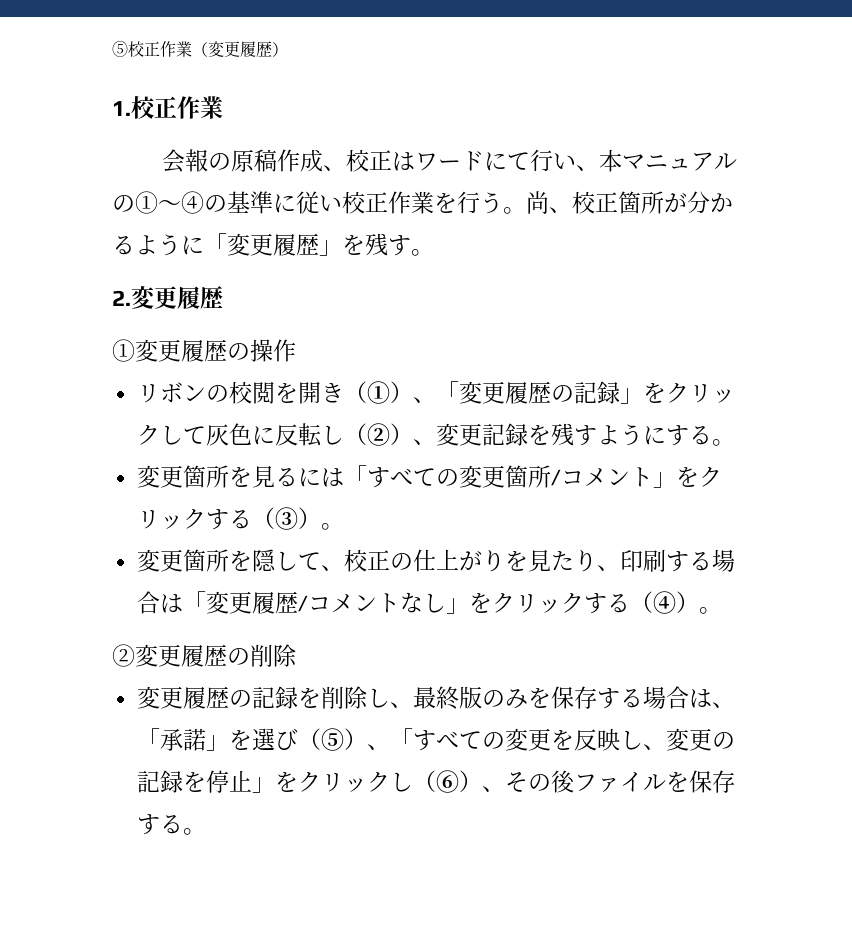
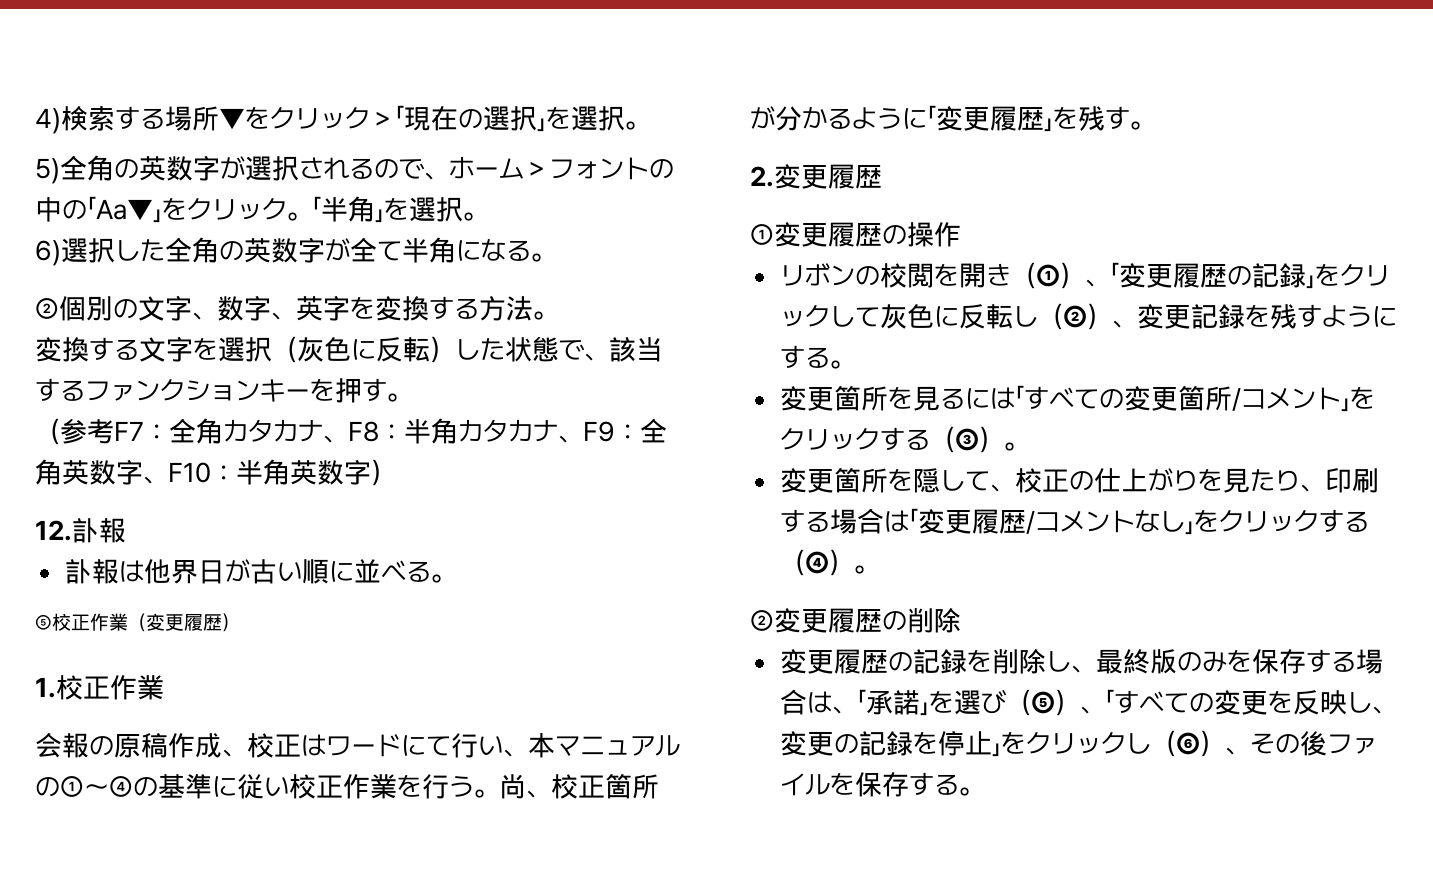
+ 4)検索する場所▼をクリック＞「現在の選択」を選択。
+ 5)全角の英数字が選択されるので、ホーム＞フォントの中の「Aa▼」をクリック。「半角」を選択。
+ 6)選択した全角の英数字が全て半角になる。
+ ②個別の文字、数字、英字を変換する方法。
+ 変換する文字を選択（灰色に反転）した状態で、該当するファンクションキーを押す。
+ （参考F7：全角カタカナ、F8：半角カタカナ、F9：全角英数字、F10：半角英数字）
+ 12.訃報
+ 訃報は他界日が古い順に並べる。

